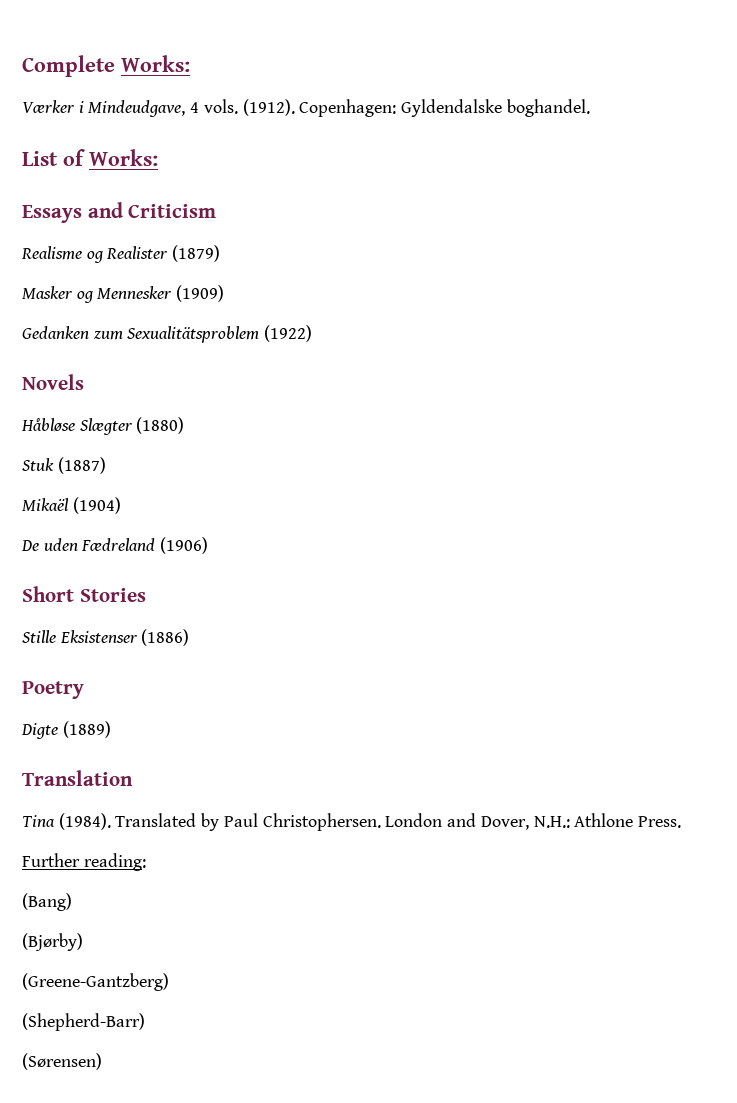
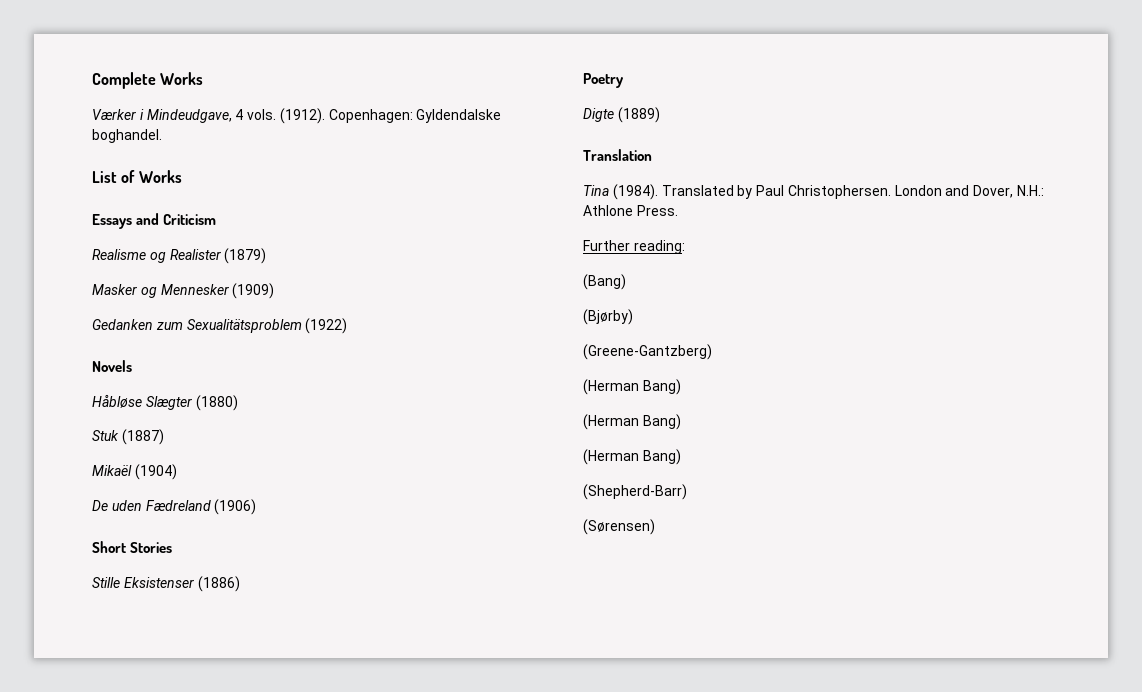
- Complete Works:
+ Complete Works
- List of Works:
+ List of Works
  (Greene-Gantzberg)
+ (Herman Bang)
+ (Herman Bang)
+ (Herman Bang)

